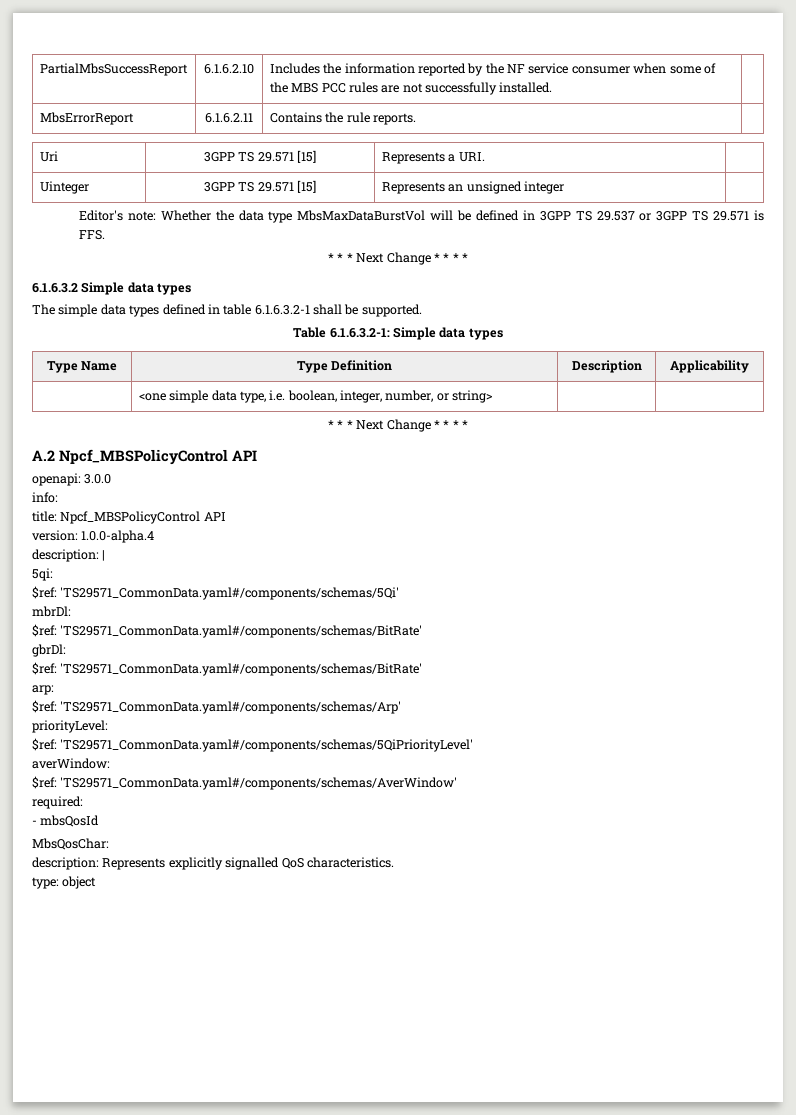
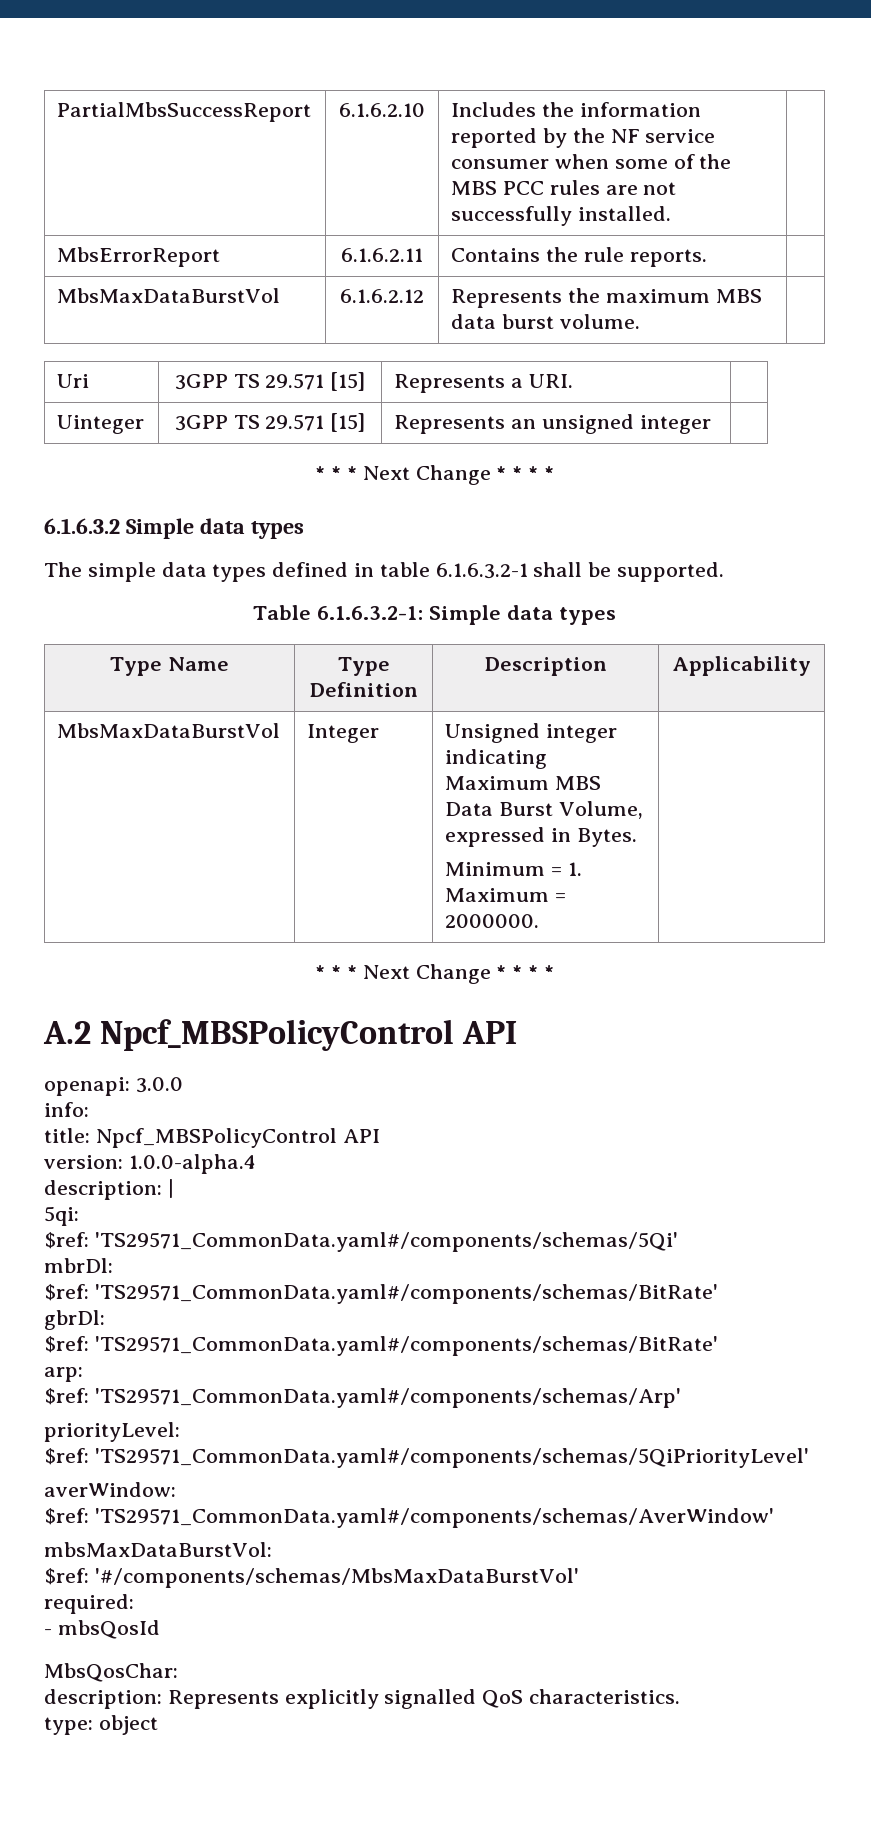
+ MbsMaxDataBurstVol | 6.1.6.2.12 | Represents the maximum MBS data burst volume. |
- Editor's note: Whether the data type MbsMaxDataBurstVol will be defined in 3GPP TS 29.537 or 3GPP TS 29.571 is FFS.
- | <one simple data type, i.e. boolean, integer, number, or string> | |
+ MbsMaxDataBurstVol | Integer | Unsigned integer indicating Maximum MBS Data Burst Volume, expressed in Bytes.
+ Minimum = 1. Maximum = 2000000. |
+ mbsMaxDataBurstVol:
+ $ref: '#/components/schemas/MbsMaxDataBurstVol'

